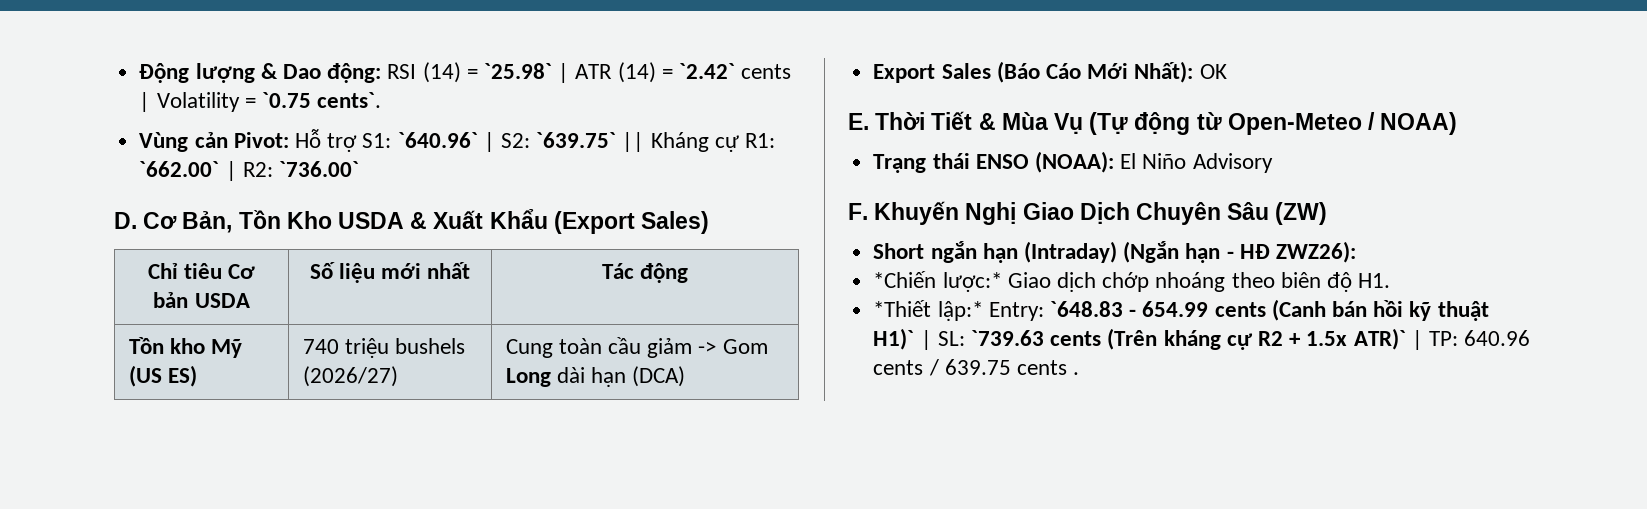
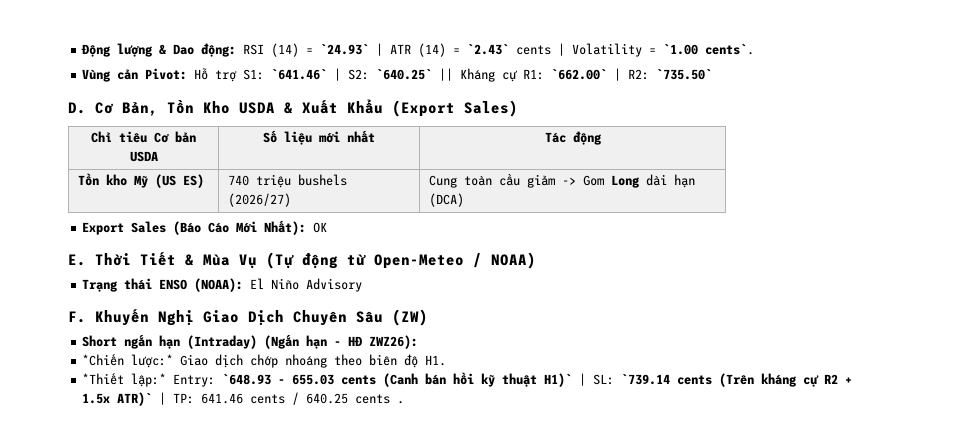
- Động lượng & Dao động: RSI (14) = `25.98` | ATR (14) = `2.42` cents | Volatility = `0.75 cents`.
+ Động lượng & Dao động: RSI (14) = `24.93` | ATR (14) = `2.43` cents | Volatility = `1.00 cents`.
- Vùng cản Pivot: Hỗ trợ S1: `640.96` | S2: `639.75` || Kháng cự R1: `662.00` | R2: `736.00`
+ Vùng cản Pivot: Hỗ trợ S1: `641.46` | S2: `640.25` || Kháng cự R1: `662.00` | R2: `735.50`
- *Thiết lập:* Entry: `648.83 - 654.99 cents (Canh bán hồi kỹ thuật H1)` | SL: `739.63 cents (Trên kháng cự R2 + 1.5x ATR)` | TP: 640.96 cents / 639.75 cents .
+ *Thiết lập:* Entry: `648.93 - 655.03 cents (Canh bán hồi kỹ thuật H1)` | SL: `739.14 cents (Trên kháng cự R2 + 1.5x ATR)` | TP: 641.46 cents / 640.25 cents .

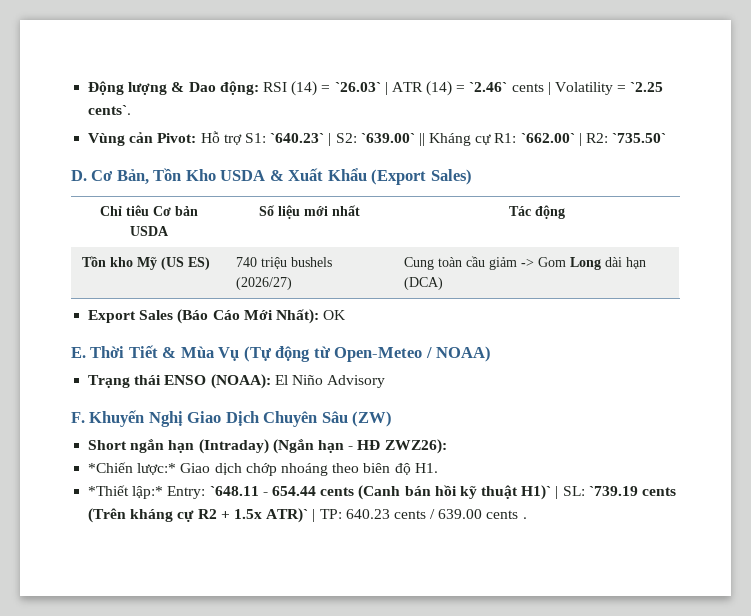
- Động lượng & Dao động: RSI (14) = `24.93` | ATR (14) = `2.43` cents | Volatility = `1.00 cents`.
+ Động lượng & Dao động: RSI (14) = `26.03` | ATR (14) = `2.46` cents | Volatility = `2.25 cents`.
- Vùng cản Pivot: Hỗ trợ S1: `641.46` | S2: `640.25` || Kháng cự R1: `662.00` | R2: `735.50`
+ Vùng cản Pivot: Hỗ trợ S1: `640.23` | S2: `639.00` || Kháng cự R1: `662.00` | R2: `735.50`
- *Thiết lập:* Entry: `648.93 - 655.03 cents (Canh bán hồi kỹ thuật H1)` | SL: `739.14 cents (Trên kháng cự R2 + 1.5x ATR)` | TP: 641.46 cents / 640.25 cents .
+ *Thiết lập:* Entry: `648.11 - 654.44 cents (Canh bán hồi kỹ thuật H1)` | SL: `739.19 cents (Trên kháng cự R2 + 1.5x ATR)` | TP: 640.23 cents / 639.00 cents .

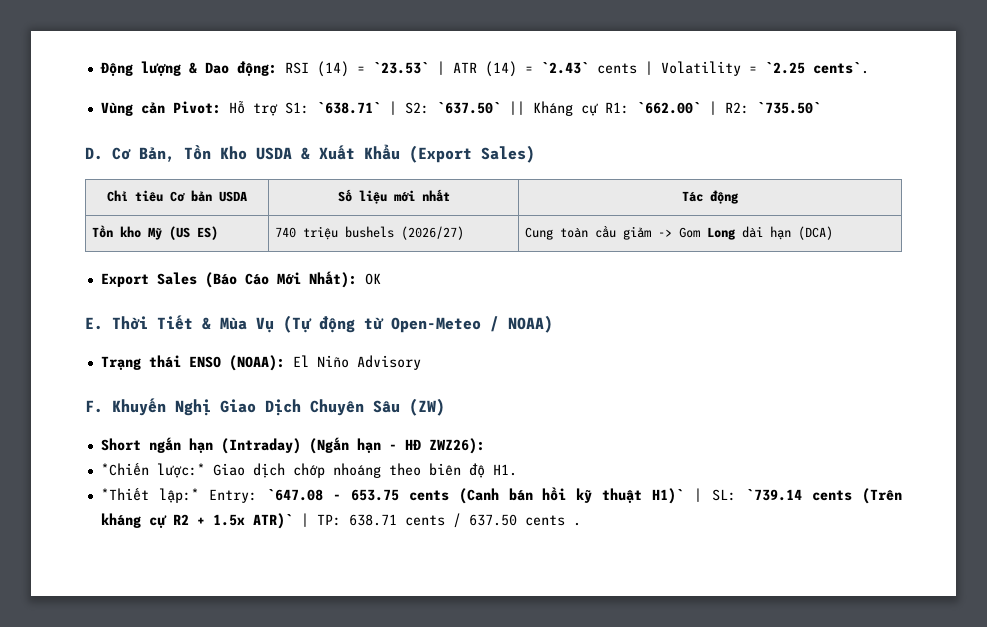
- Động lượng & Dao động: RSI (14) = `26.03` | ATR (14) = `2.46` cents | Volatility = `2.25 cents`.
+ Động lượng & Dao động: RSI (14) = `23.53` | ATR (14) = `2.43` cents | Volatility = `2.25 cents`.
- Vùng cản Pivot: Hỗ trợ S1: `640.23` | S2: `639.00` || Kháng cự R1: `662.00` | R2: `735.50`
+ Vùng cản Pivot: Hỗ trợ S1: `638.71` | S2: `637.50` || Kháng cự R1: `662.00` | R2: `735.50`
- *Thiết lập:* Entry: `648.11 - 654.44 cents (Canh bán hồi kỹ thuật H1)` | SL: `739.19 cents (Trên kháng cự R2 + 1.5x ATR)` | TP: 640.23 cents / 639.00 cents .
+ *Thiết lập:* Entry: `647.08 - 653.75 cents (Canh bán hồi kỹ thuật H1)` | SL: `739.14 cents (Trên kháng cự R2 + 1.5x ATR)` | TP: 638.71 cents / 637.50 cents .

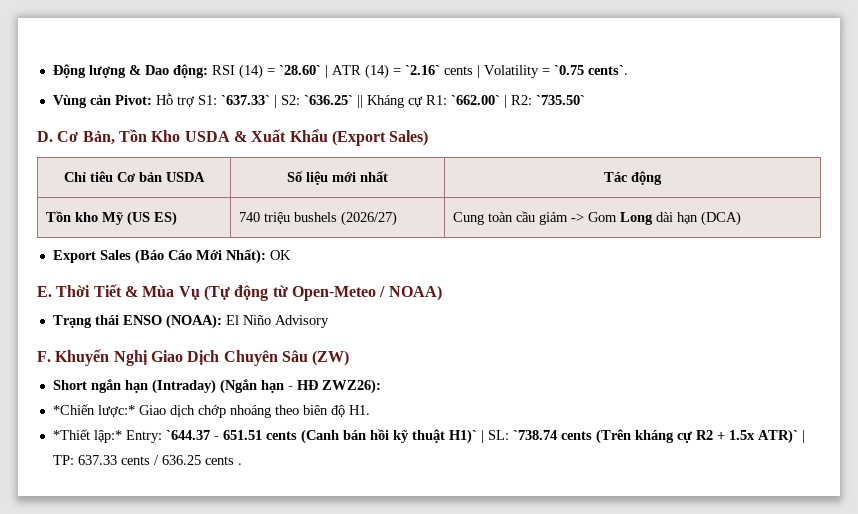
- Động lượng & Dao động: RSI (14) = `23.53` | ATR (14) = `2.43` cents | Volatility = `2.25 cents`.
+ Động lượng & Dao động: RSI (14) = `28.60` | ATR (14) = `2.16` cents | Volatility = `0.75 cents`.
- Vùng cản Pivot: Hỗ trợ S1: `638.71` | S2: `637.50` || Kháng cự R1: `662.00` | R2: `735.50`
+ Vùng cản Pivot: Hỗ trợ S1: `637.33` | S2: `636.25` || Kháng cự R1: `662.00` | R2: `735.50`
- *Thiết lập:* Entry: `647.08 - 653.75 cents (Canh bán hồi kỹ thuật H1)` | SL: `739.14 cents (Trên kháng cự R2 + 1.5x ATR)` | TP: 638.71 cents / 637.50 cents .
+ *Thiết lập:* Entry: `644.37 - 651.51 cents (Canh bán hồi kỹ thuật H1)` | SL: `738.74 cents (Trên kháng cự R2 + 1.5x ATR)` | TP: 637.33 cents / 636.25 cents .

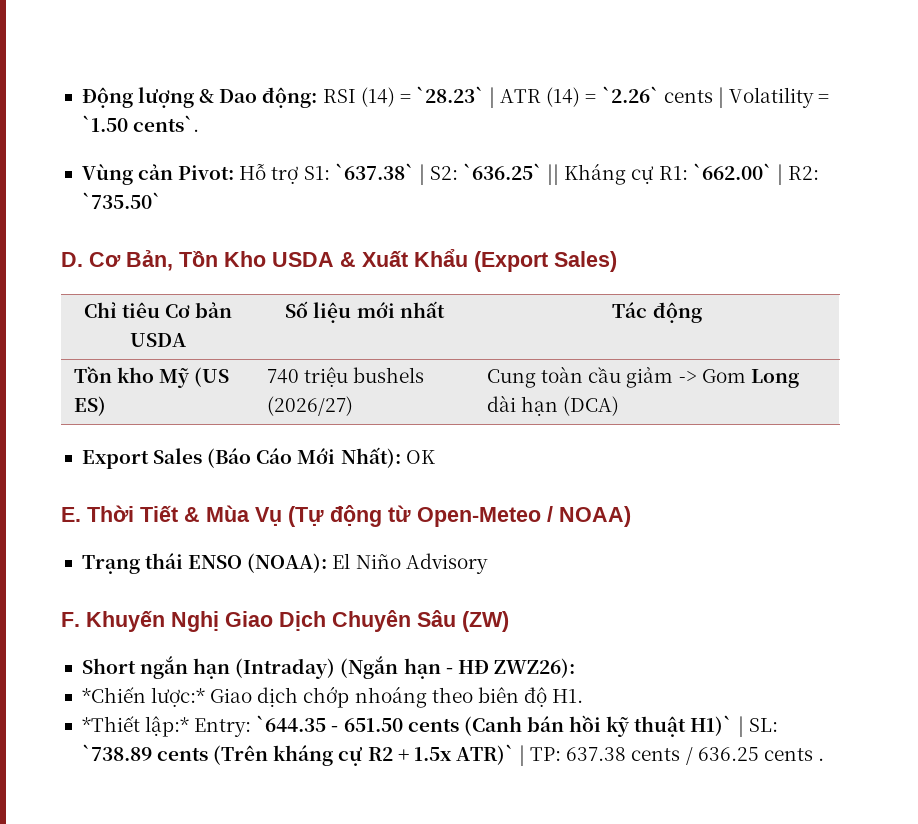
- Động lượng & Dao động: RSI (14) = `28.60` | ATR (14) = `2.16` cents | Volatility = `0.75 cents`.
+ Động lượng & Dao động: RSI (14) = `28.23` | ATR (14) = `2.26` cents | Volatility = `1.50 cents`.
- Vùng cản Pivot: Hỗ trợ S1: `637.33` | S2: `636.25` || Kháng cự R1: `662.00` | R2: `735.50`
+ Vùng cản Pivot: Hỗ trợ S1: `637.38` | S2: `636.25` || Kháng cự R1: `662.00` | R2: `735.50`
- *Thiết lập:* Entry: `644.37 - 651.51 cents (Canh bán hồi kỹ thuật H1)` | SL: `738.74 cents (Trên kháng cự R2 + 1.5x ATR)` | TP: 637.33 cents / 636.25 cents .
+ *Thiết lập:* Entry: `644.35 - 651.50 cents (Canh bán hồi kỹ thuật H1)` | SL: `738.89 cents (Trên kháng cự R2 + 1.5x ATR)` | TP: 637.38 cents / 636.25 cents .

